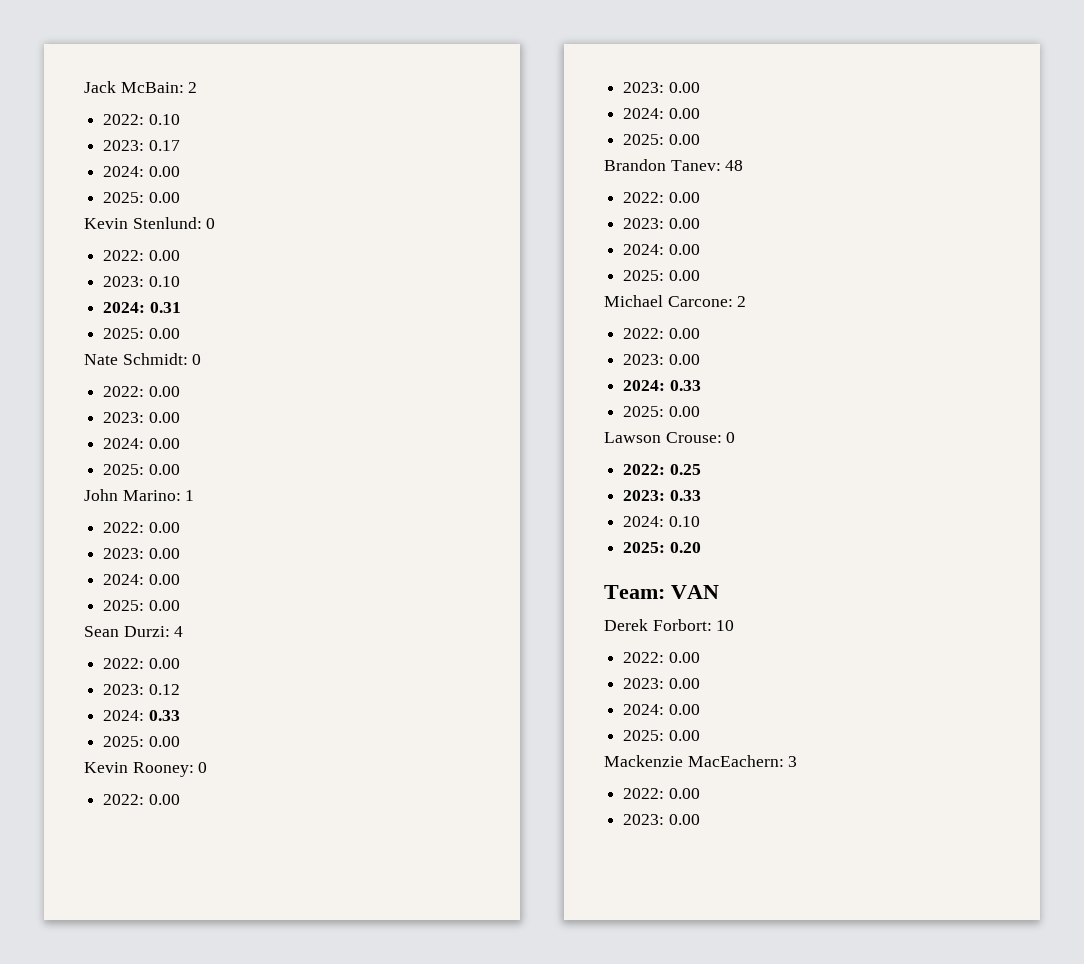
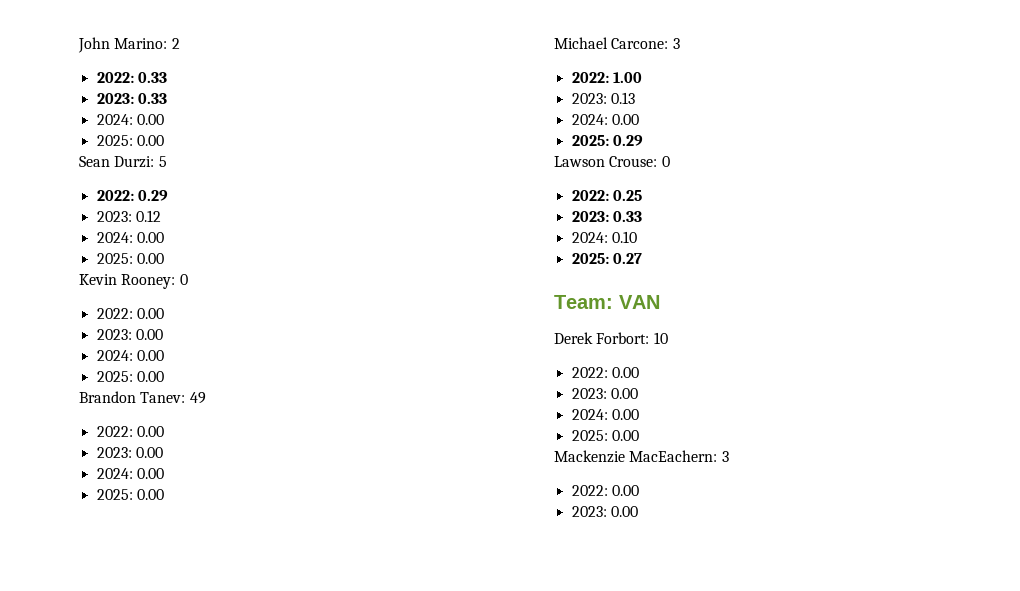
- Jack McBain: 2
- 2022: 0.10
- 2023: 0.17
- 2024: 0.00
- 2025: 0.00
- Kevin Stenlund: 0
- 2022: 0.00
- 2023: 0.10
- 2024: 0.31
- 2025: 0.00
- Nate Schmidt: 0
- 2022: 0.00
- 2023: 0.00
- 2024: 0.00
- 2025: 0.00
- John Marino: 1
- 2022: 0.00
- 2023: 0.00
+ John Marino: 2
+ 2022: 0.33
+ 2023: 0.33
- Sean Durzi: 4
- 2022: 0.00
+ Sean Durzi: 5
+ 2022: 0.29
  2023: 0.12
- 2024: 0.33
+ 2024: 0.00
- Brandon Tanev: 48
+ Brandon Tanev: 49
- Michael Carcone: 2
- 2022: 0.00
- 2023: 0.00
- 2024: 0.33
- 2025: 0.00
+ Michael Carcone: 3
+ 2022: 1.00
+ 2023: 0.13
+ 2024: 0.00
+ 2025: 0.29
- 2025: 0.20
+ 2025: 0.27

